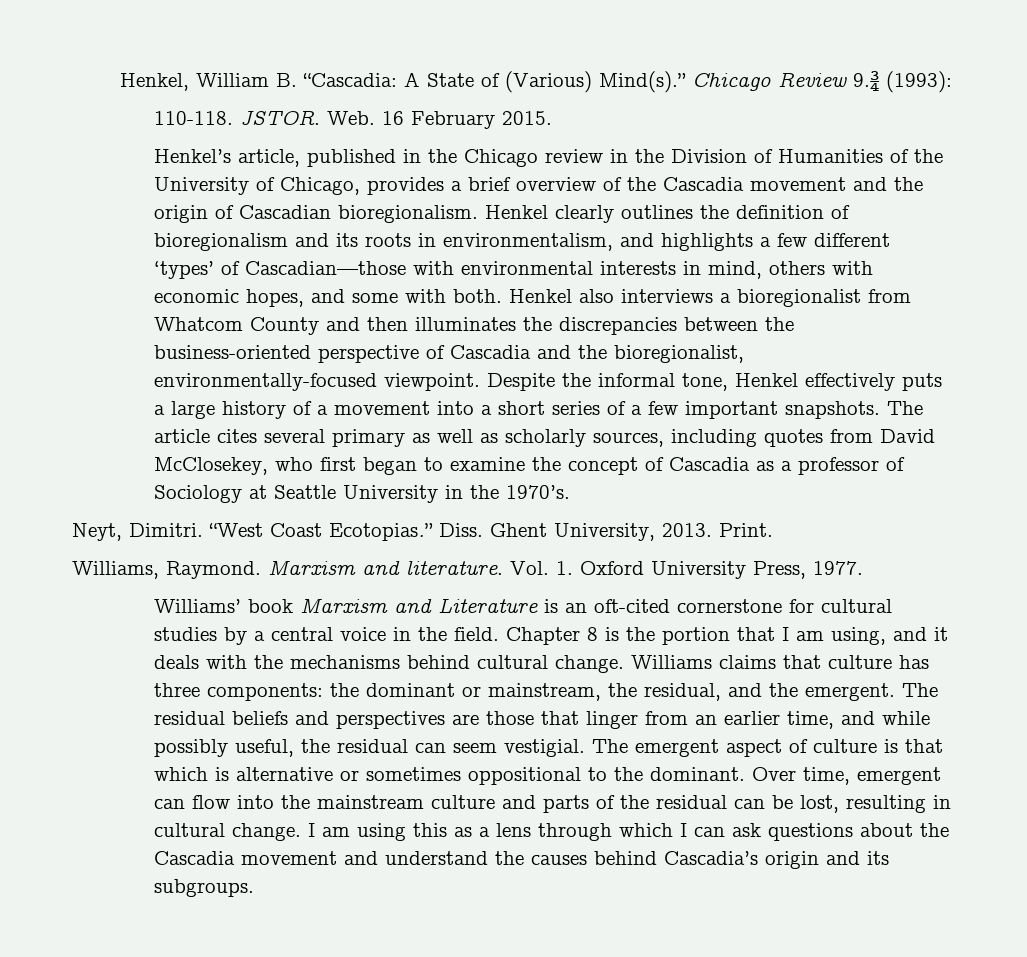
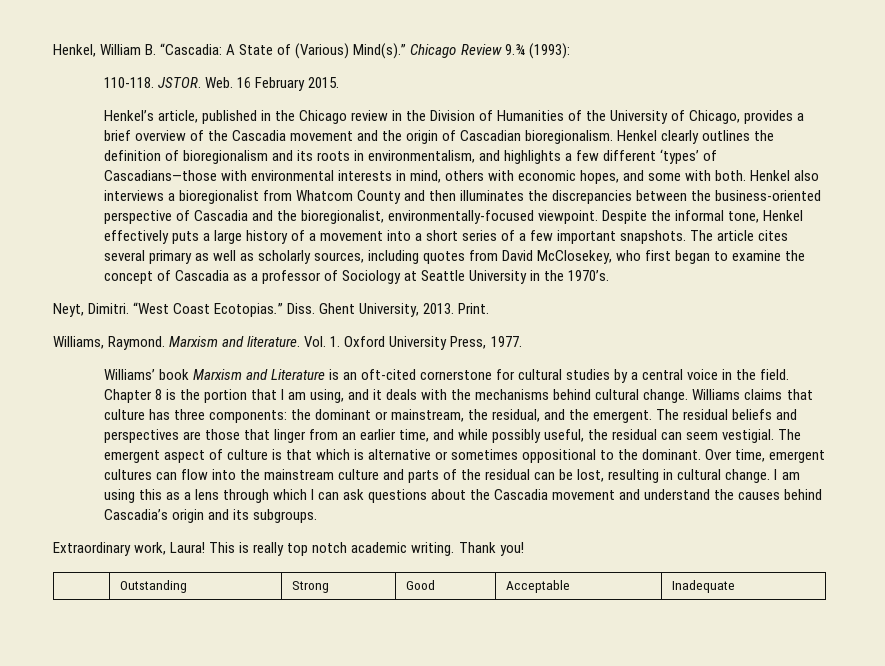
- Henkel clearly outlines the definition of bioregionalism and its roots in environmentalism, and highlights a few different ‘types’ of Cascadian—those with environmental interests in mind, others with economic hopes, and some with both.
+ Henkel clearly outlines the definition of bioregionalism and its roots in environmentalism, and highlights a few different ‘types’ of Cascadians—those with environmental interests in mind, others with economic hopes, and some with both.
- Over time, emergent can flow into the mainstream culture and parts of the residual can be lost, resulting in cultural change.
+ Over time, emergent cultures can flow into the mainstream culture and parts of the residual can be lost, resulting in cultural change.
+ Extraordinary work, Laura! This is really top notch academic writing. Thank you!
+ | Outstanding | Strong | Good | Acceptable | Inadequate

